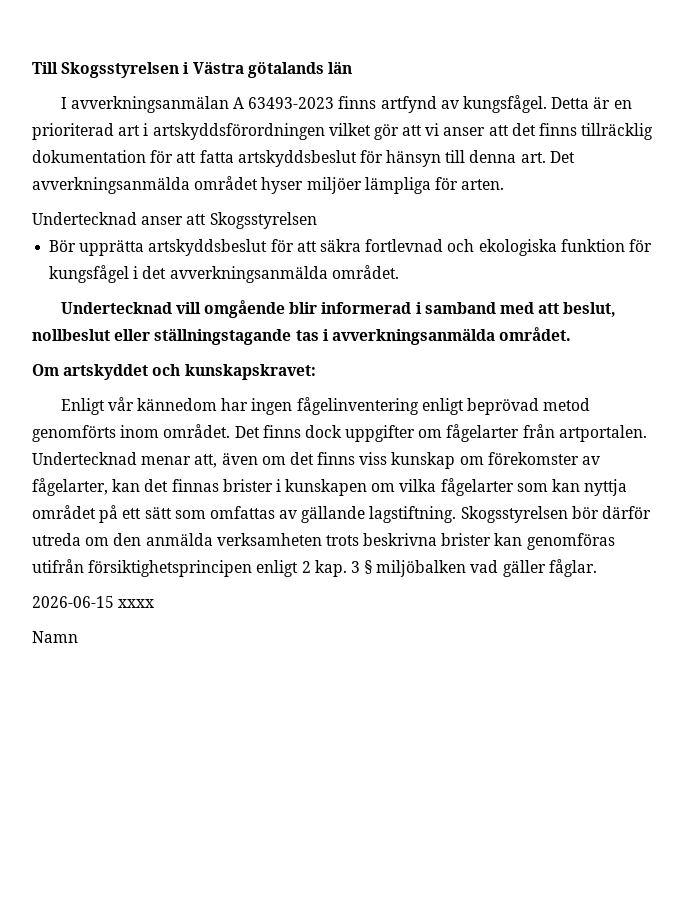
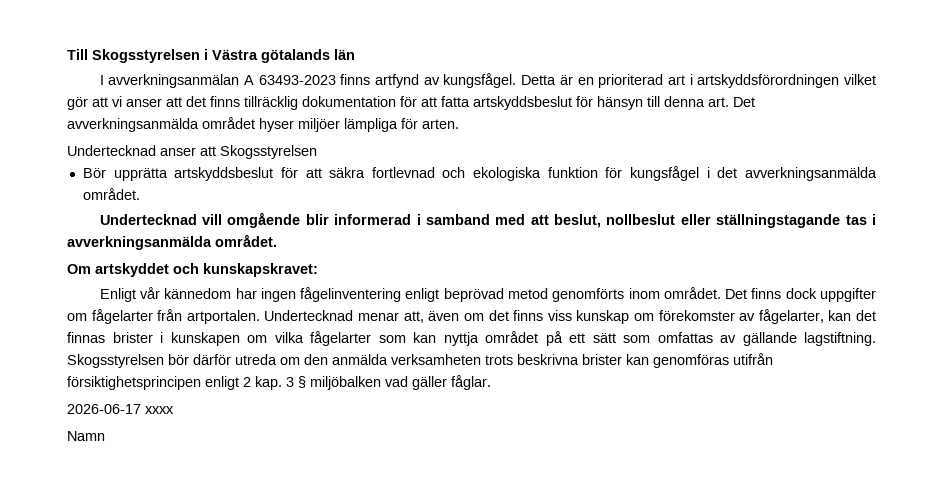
- 2026-06-15 xxxx
+ 2026-06-17 xxxx

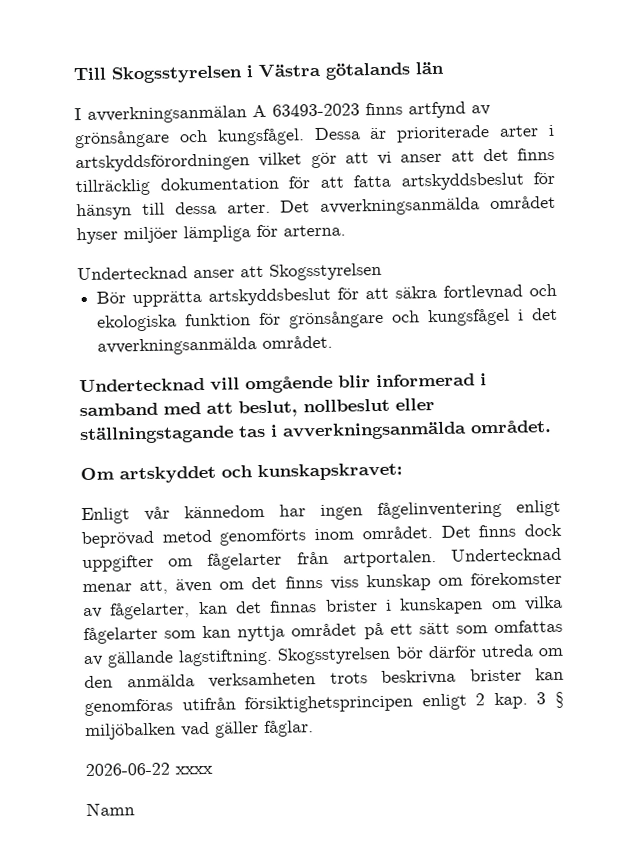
- I avverkningsanmälan A 63493-2023 finns artfynd av kungsfågel. Detta är en prioriterad art i artskyddsförordningen vilket gör att vi anser att det finns tillräcklig dokumentation för att fatta artskyddsbeslut för hänsyn till denna art. Det avverkningsanmälda området hyser miljöer lämpliga för arten.
+ I avverkningsanmälan A 63493-2023 finns artfynd av grönsångare och kungsfågel. Dessa är prioriterade arter i artskyddsförordningen vilket gör att vi anser att det finns tillräcklig dokumentation för att fatta artskyddsbeslut för hänsyn till dessa arter. Det avverkningsanmälda området hyser miljöer lämpliga för arterna.
- Bör upprätta artskyddsbeslut för att säkra fortlevnad och ekologiska funktion för kungsfågel i det avverkningsanmälda området.
+ Bör upprätta artskyddsbeslut för att säkra fortlevnad och ekologiska funktion för grönsångare och kungsfågel i det avverkningsanmälda området.
- 2026-06-17 xxxx
+ 2026-06-22 xxxx

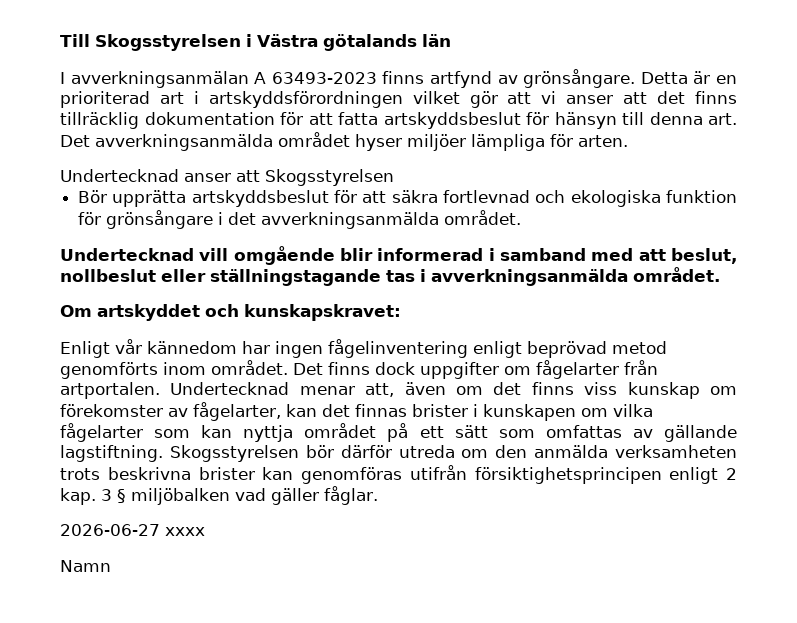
- I avverkningsanmälan A 63493-2023 finns artfynd av grönsångare och kungsfågel. Dessa är prioriterade arter i artskyddsförordningen vilket gör att vi anser att det finns tillräcklig dokumentation för att fatta artskyddsbeslut för hänsyn till dessa arter. Det avverkningsanmälda området hyser miljöer lämpliga för arterna.
+ I avverkningsanmälan A 63493-2023 finns artfynd av grönsångare. Detta är en prioriterad art i artskyddsförordningen vilket gör att vi anser att det finns tillräcklig dokumentation för att fatta artskyddsbeslut för hänsyn till denna art. Det avverkningsanmälda området hyser miljöer lämpliga för arten.
- Bör upprätta artskyddsbeslut för att säkra fortlevnad och ekologiska funktion för grönsångare och kungsfågel i det avverkningsanmälda området.
+ Bör upprätta artskyddsbeslut för att säkra fortlevnad och ekologiska funktion för grönsångare i det avverkningsanmälda området.
- 2026-06-22 xxxx
+ 2026-06-27 xxxx

